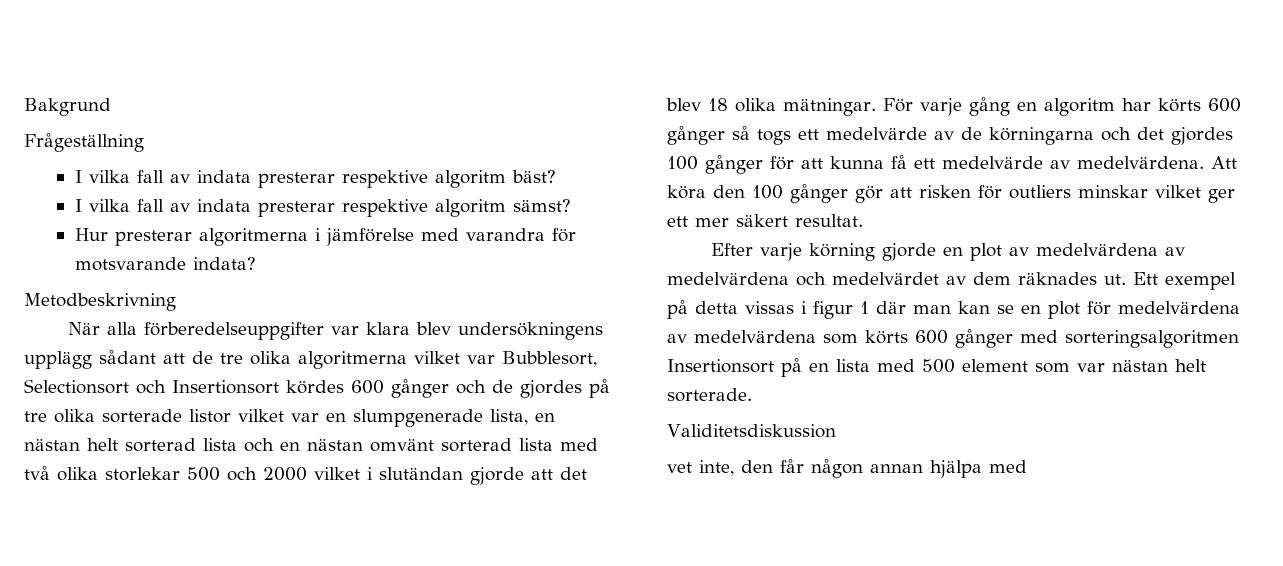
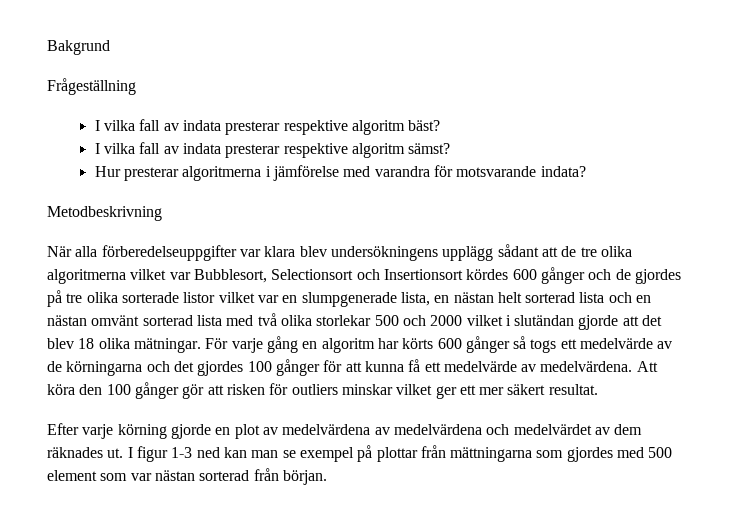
- Ett exempel på detta vissas i figur 1 där man kan se en plot för medelvärdena av medelvärdena som körts 600 gånger med sorteringsalgoritmen Insertionsort på en lista med 500 element som var nästan helt sorterade.
- Validitetsdiskussion
- vet inte, den får någon annan hjälpa med
+ I figur 1-3 ned kan man se exempel på plottar från mättningarna som gjordes med 500 element som var nästan sorterad från början.

